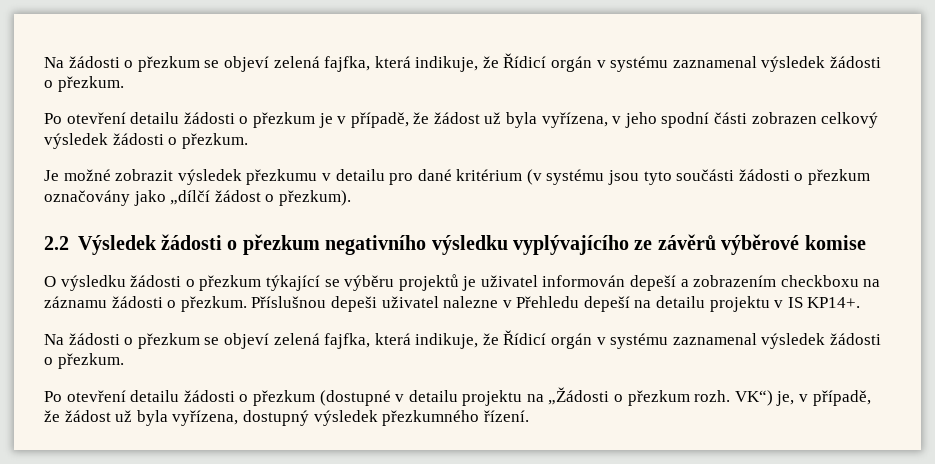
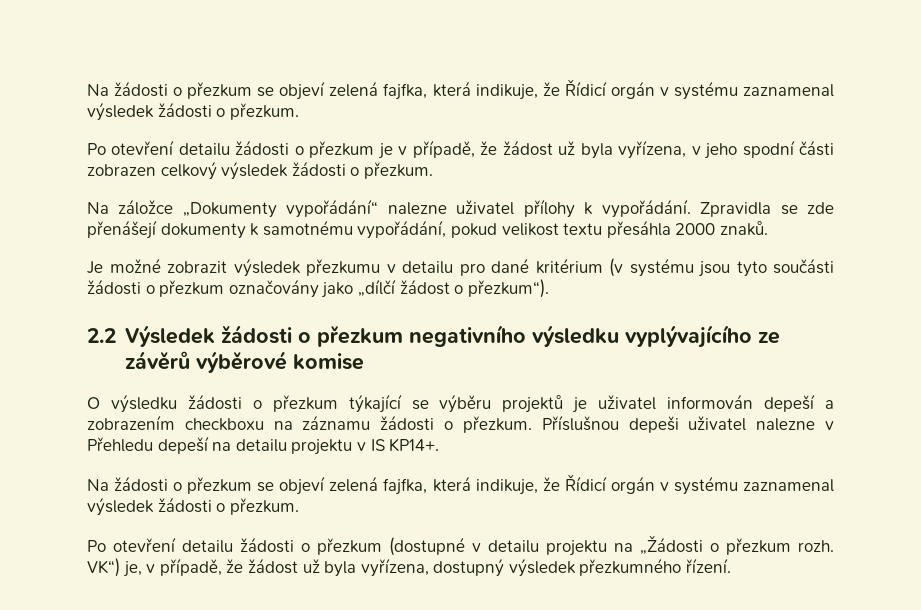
+ Na záložce „Dokumenty vypořádání“ nalezne uživatel přílohy k vypořádání. Zpravidla se zde přenášejí dokumenty k samotnému vypořádání, pokud velikost textu přesáhla 2000 znaků.
- Je možné zobrazit výsledek přezkumu v detailu pro dané kritérium (v systému jsou tyto součásti žádosti o přezkum označovány jako „dílčí žádost o přezkum).
+ Je možné zobrazit výsledek přezkumu v detailu pro dané kritérium (v systému jsou tyto součásti žádosti o přezkum označovány jako „dílčí žádost o přezkum“).

